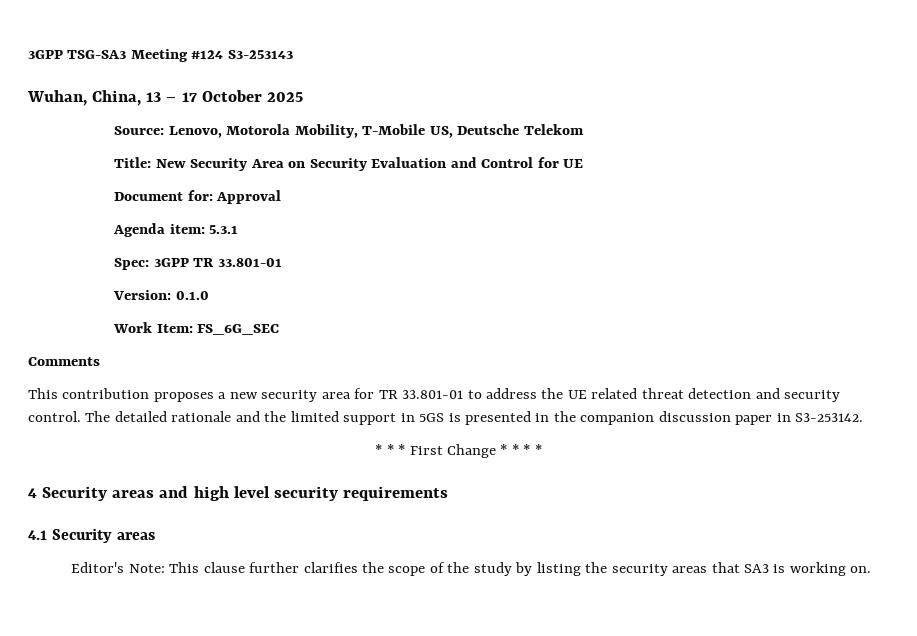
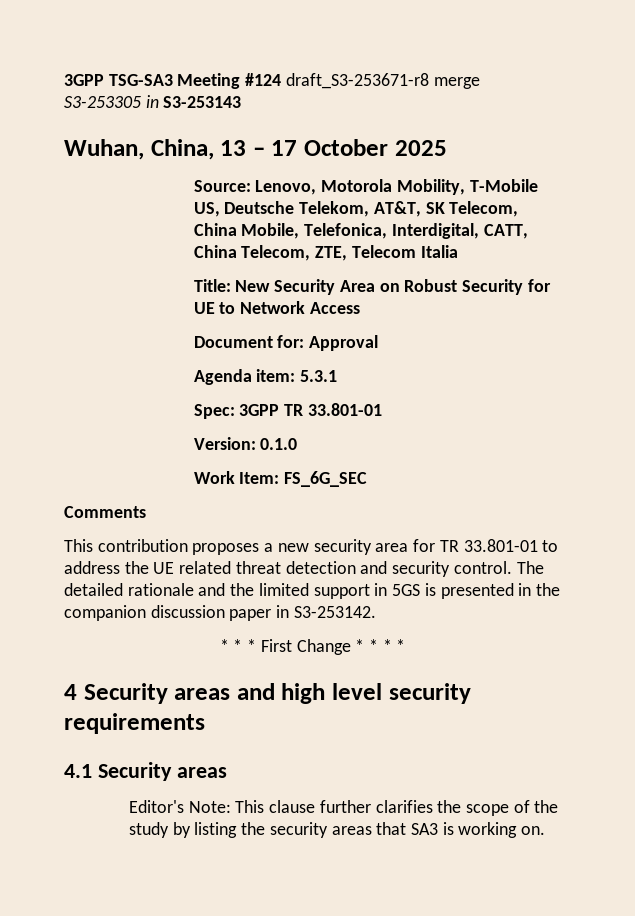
- 3GPP TSG-SA3 Meeting #124 S3-253143
+ 3GPP TSG-SA3 Meeting #124 draft_S3-253671-r8 merge S3-253305 in S3-253143
- Source: Lenovo, Motorola Mobility, T-Mobile US, Deutsche Telekom
+ Source: Lenovo, Motorola Mobility, T-Mobile US, Deutsche Telekom, AT&T, SK Telecom, China Mobile, Telefonica, Interdigital, CATT, China Telecom, ZTE, Telecom Italia
- Title: New Security Area on Security Evaluation and Control for UE
+ Title: New Security Area on Robust Security for UE to Network Access

